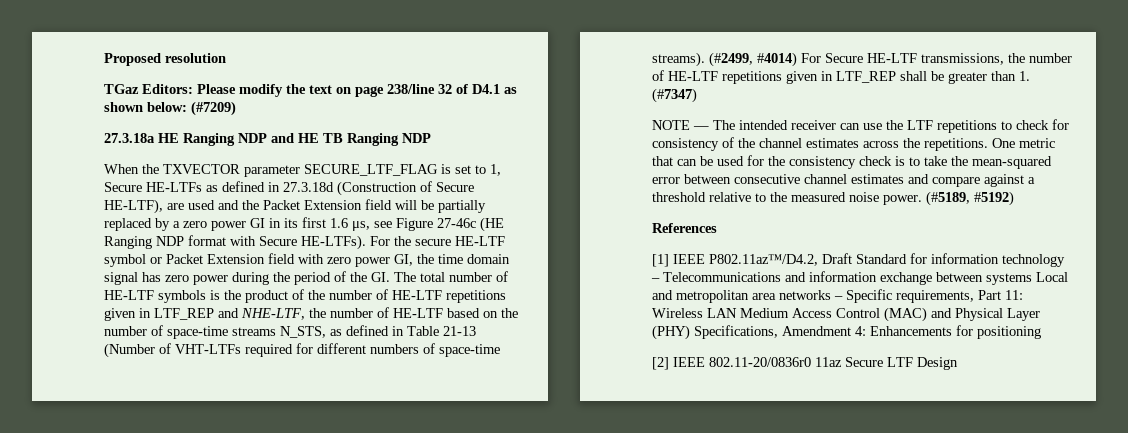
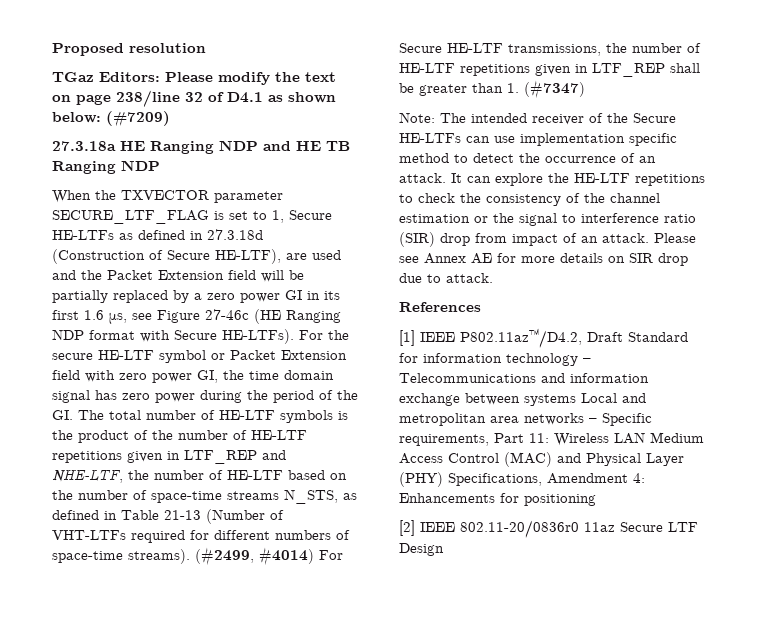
- NOTE — The intended receiver can use the LTF repetitions to check for consistency of the channel estimates across the repetitions. One metric that can be used for the consistency check is to take the mean-squared error between consecutive channel estimates and compare against a threshold relative to the measured noise power. (#5189, #5192)
+ Note: The intended receiver of the Secure HE-LTFs can use implementation specific method to detect the occurrence of an attack. It can explore the HE-LTF repetitions to check the consistency of the channel estimation or the signal to interference ratio (SIR) drop from impact of an attack. Please see Annex AE for more details on SIR drop due to attack.

